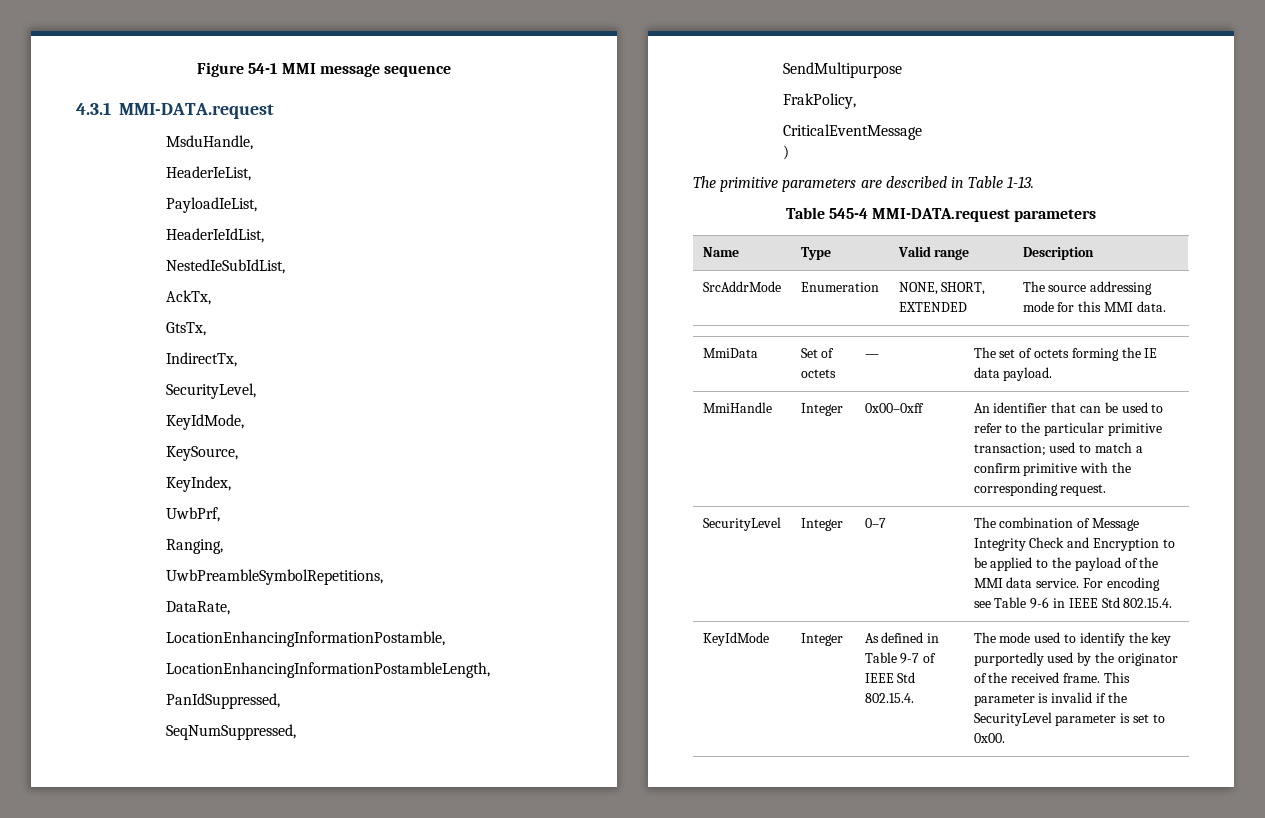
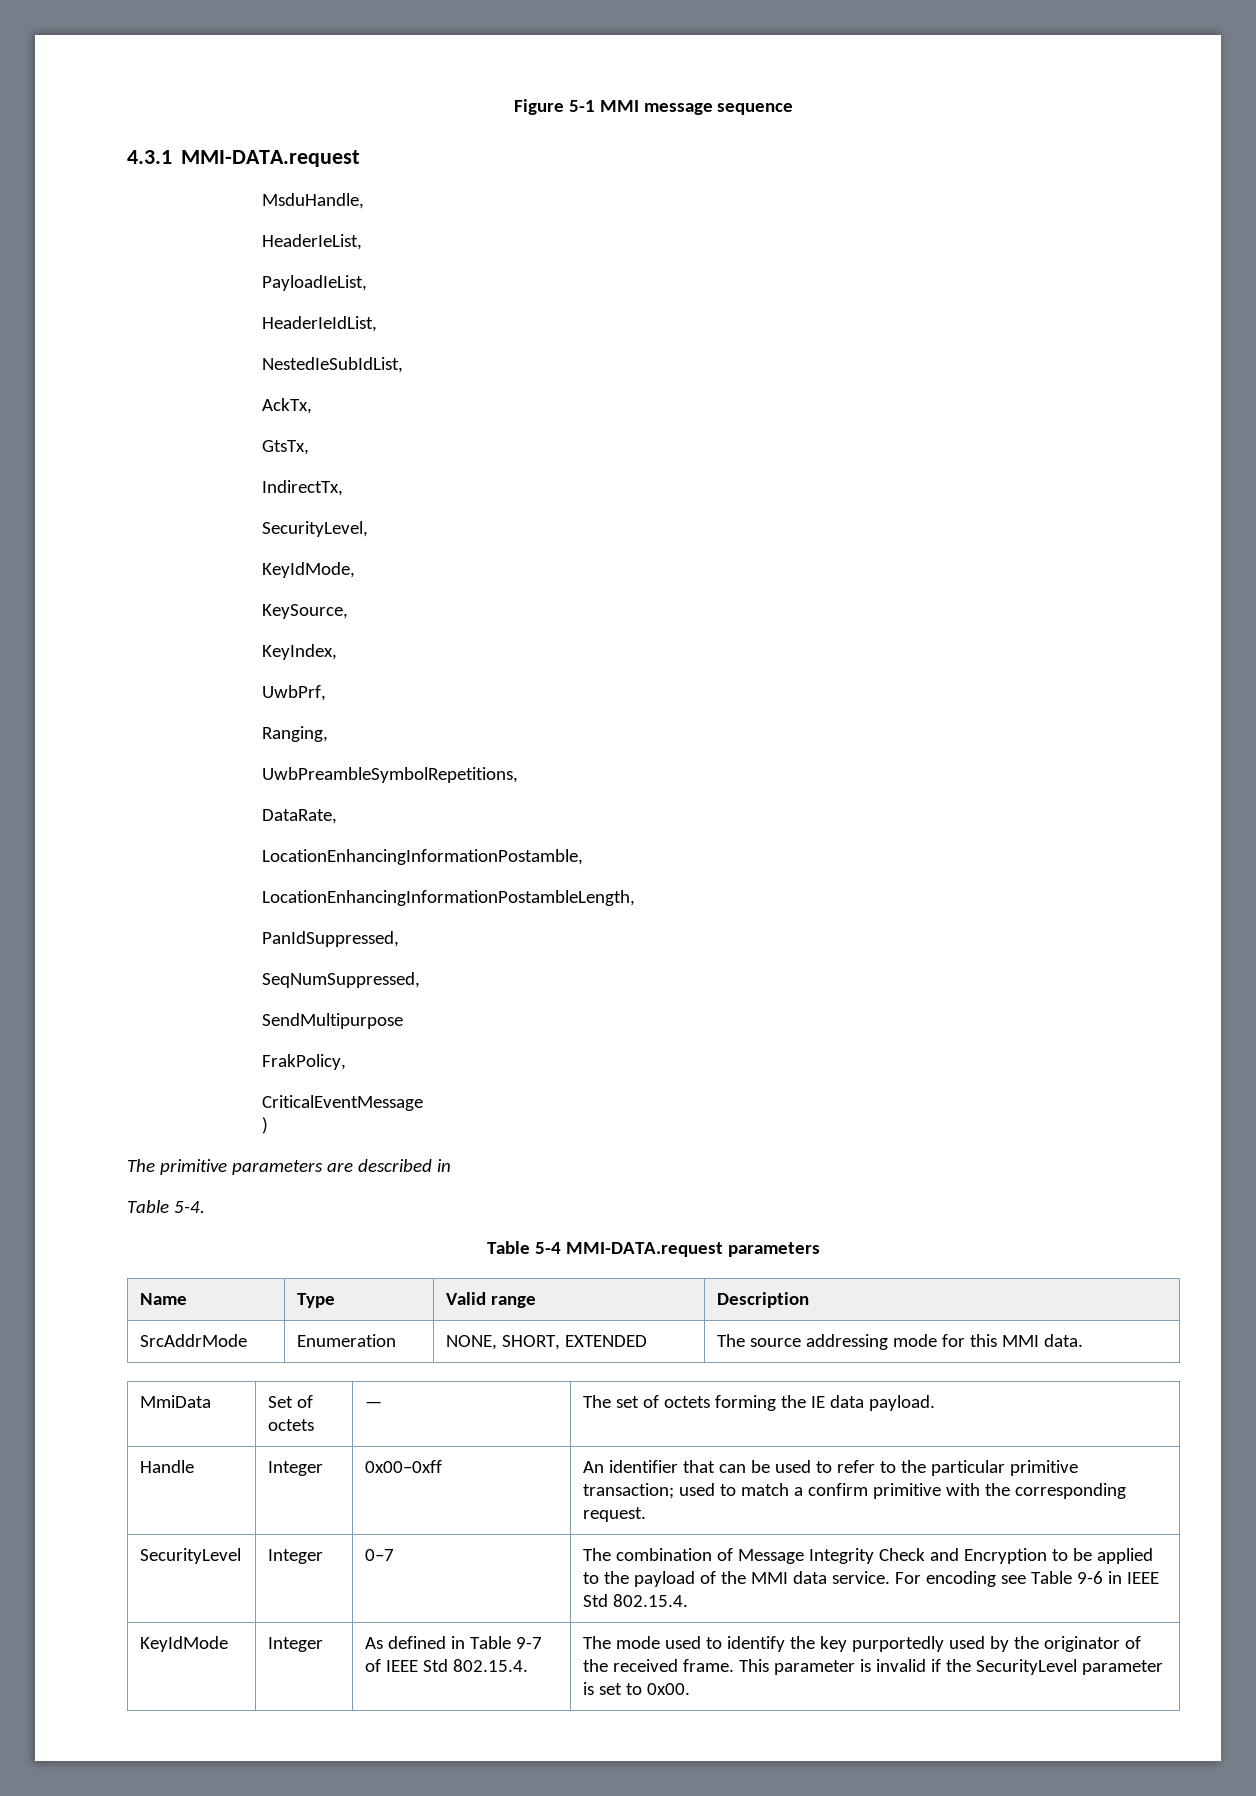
- Figure 54-1 MMI message sequence
+ Figure 5-1 MMI message sequence
- The primitive parameters are described in Table 1-13.
- Table 545-4 MMI-DATA.request parameters
+ The primitive parameters are described in
+ Table 5-4.
+ Table 5-4 MMI-DATA.request parameters
- MmiHandle | Integer | 0x00–0xff | An identifier that can be used to refer to the particular primitive transaction; used to match a confirm primitive with the corresponding request.
+ Handle | Integer | 0x00–0xff | An identifier that can be used to refer to the particular primitive transaction; used to match a confirm primitive with the corresponding request.

